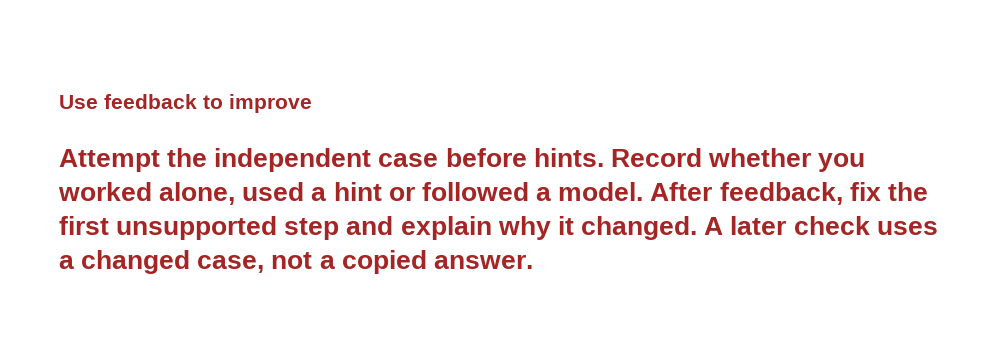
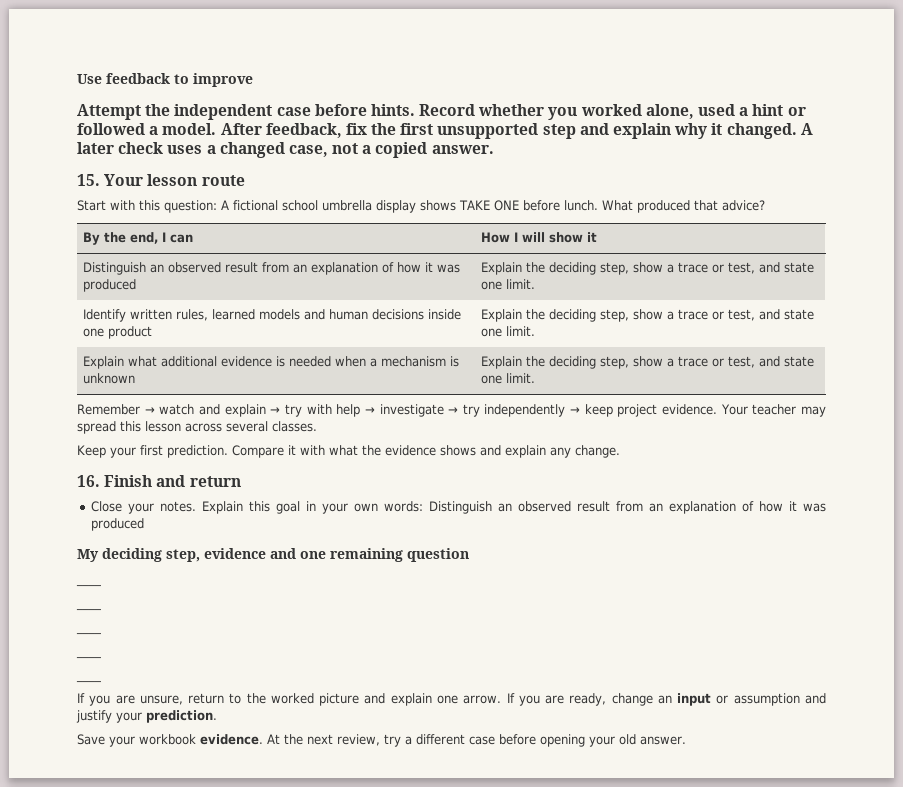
+ 15. Your lesson route
+ Start with this question: A fictional school umbrella display shows TAKE ONE before lunch. What produced that advice?
+ By the end, I can | How I will show it
+ Distinguish an observed result from an explanation of how it was produced | Explain the deciding step, show a trace or test, and state one limit.
+ Identify written rules, learned models and human decisions inside one product | Explain the deciding step, show a trace or test, and state one limit.
+ Explain what additional evidence is needed when a mechanism is unknown | Explain the deciding step, show a trace or test, and state one limit.
+ Remember → watch and explain → try with help → investigate → try independently → keep project evidence. Your teacher may spread this lesson across several classes.
+ Keep your first prediction. Compare it with what the evidence shows and explain any change.
+ 16. Finish and return
+ Close your notes. Explain this goal in your own words: Distinguish an observed result from an explanation of how it was produced
+ My deciding step, evidence and one remaining question
+ ____
+ ____
+ ____
+ ____
+ ____
+ If you are unsure, return to the worked picture and explain one arrow. If you are ready, change an input or assumption and justify your prediction.
+ Save your workbook evidence. At the next review, try a different case before opening your old answer.

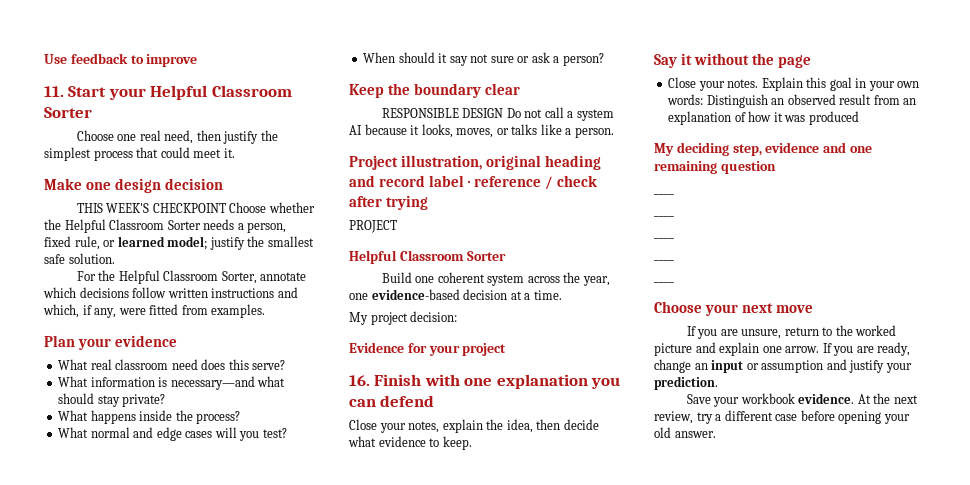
- Attempt the independent case before hints. Record whether you worked alone, used a hint or followed a model. After feedback, fix the first unsupported step and explain why it changed. A later check uses a changed case, not a copied answer.
- 15. Your lesson route
- Start with this question: A fictional school umbrella display shows TAKE ONE before lunch. What produced that advice?
- By the end, I can | How I will show it
- Distinguish an observed result from an explanation of how it was produced | Explain the deciding step, show a trace or test, and state one limit.
- Identify written rules, learned models and human decisions inside one product | Explain the deciding step, show a trace or test, and state one limit.
- Explain what additional evidence is needed when a mechanism is unknown | Explain the deciding step, show a trace or test, and state one limit.
- Remember → watch and explain → try with help → investigate → try independently → keep project evidence. Your teacher may spread this lesson across several classes.
- Keep your first prediction. Compare it with what the evidence shows and explain any change.
- 16. Finish and return
+ 11. Start your Helpful Classroom Sorter
+ Choose one real need, then justify the simplest process that could meet it.
+ Make one design decision
+ THIS WEEK'S CHECKPOINT Choose whether the Helpful Classroom Sorter needs a person, fixed rule, or learned model; justify the smallest safe solution.
+ For the Helpful Classroom Sorter, annotate which decisions follow written instructions and which, if any, were fitted from examples.
+ Plan your evidence
+ What real classroom need does this serve?
+ What information is necessary—and what should stay private?
+ What happens inside the process?
+ What normal and edge cases will you test?
+ When should it say not sure or ask a person?
+ Keep the boundary clear
+ RESPONSIBLE DESIGN Do not call a system AI because it looks, moves, or talks like a person.
+ Project illustration, original heading and record label · reference / check after trying
+ PROJECT
+ Helpful Classroom Sorter
+ Build one coherent system across the year, one evidence-based decision at a time.
+ My project decision:
+ Evidence for your project
+ 16. Finish with one explanation you can defend
+ Close your notes, explain the idea, then decide what evidence to keep.
+ Say it without the page
+ Choose your next move

